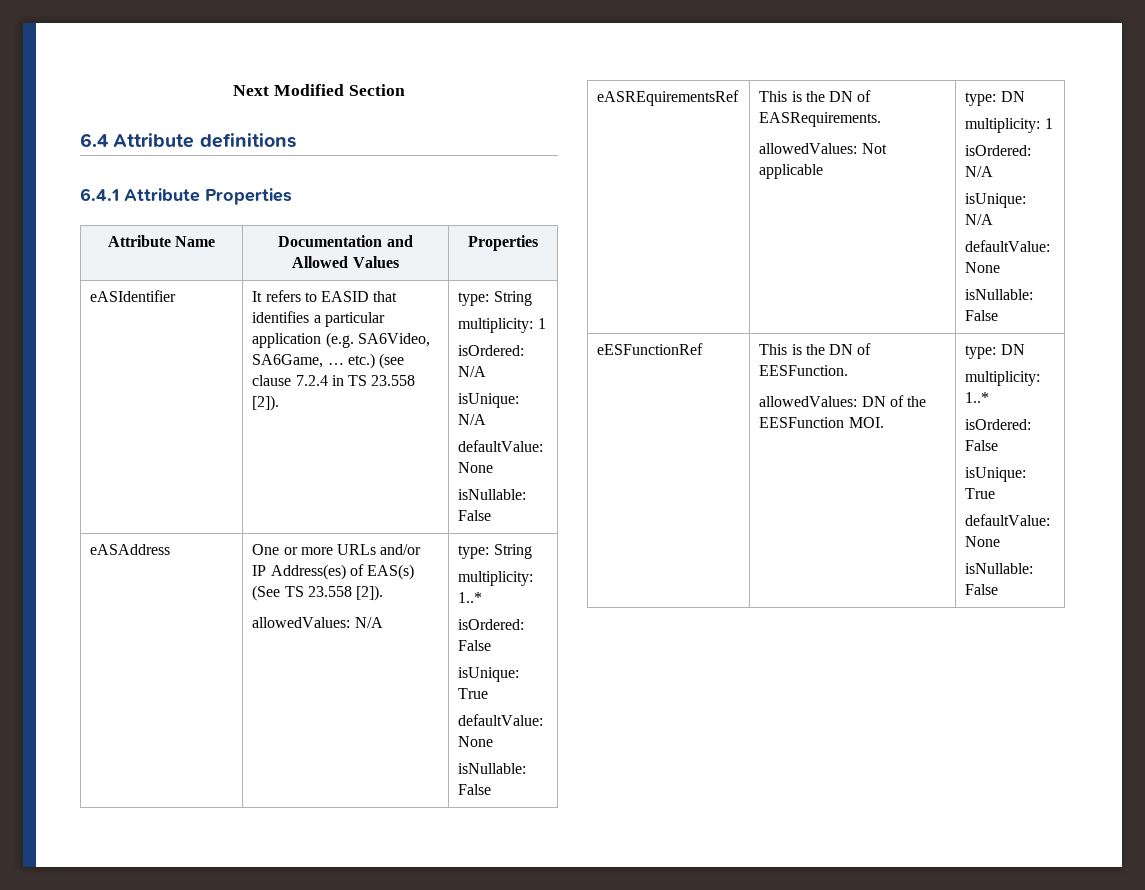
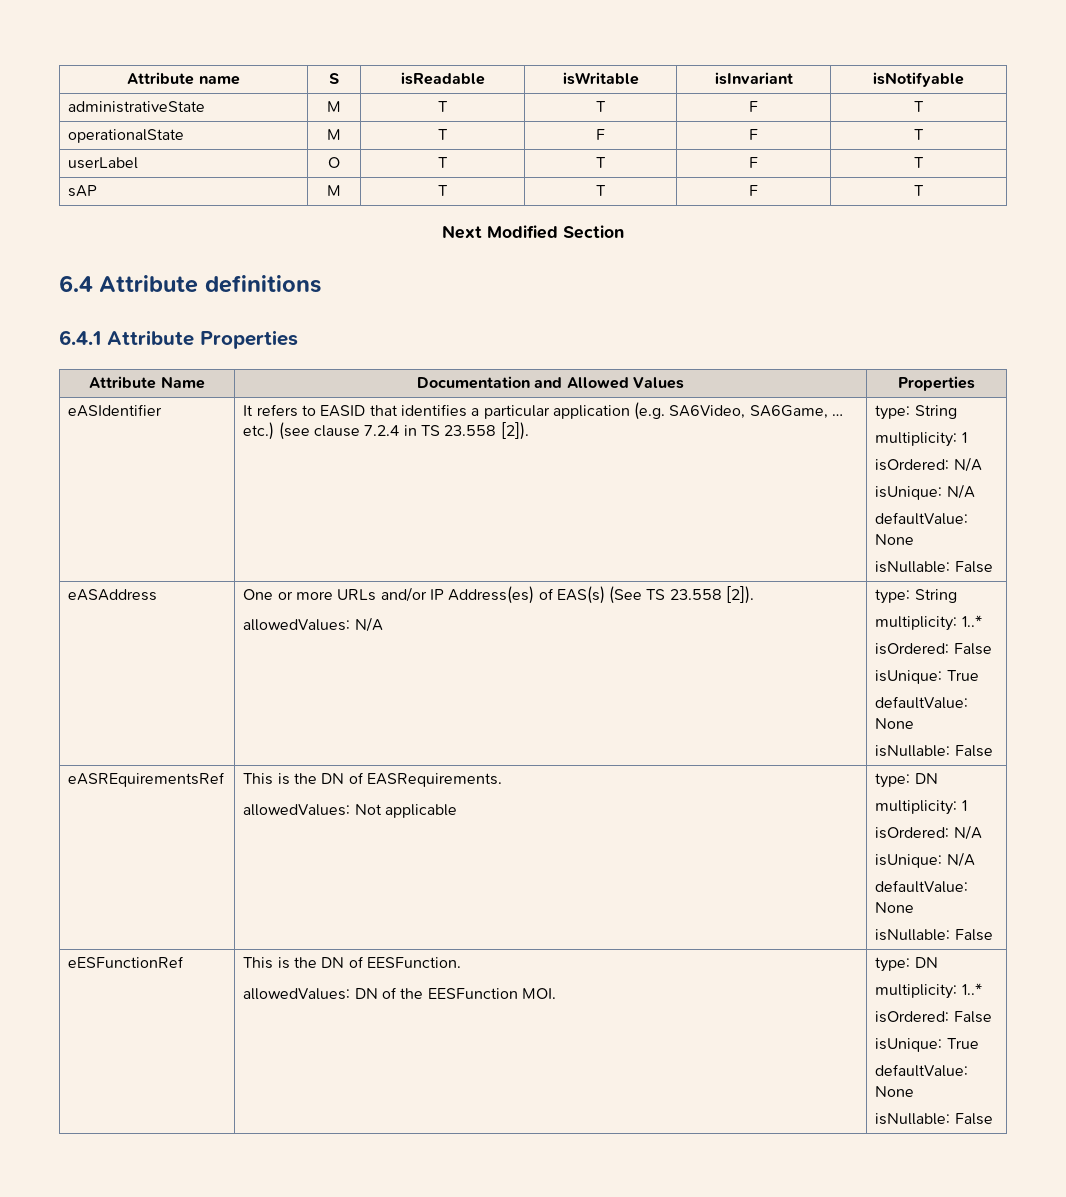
+ Attribute name | S | isReadable | isWritable | isInvariant | isNotifyable
+ administrativeState | M | T | T | F | T
+ operationalState | M | T | F | F | T
+ userLabel | O | T | T | F | T
+ sAP | M | T | T | F | T

